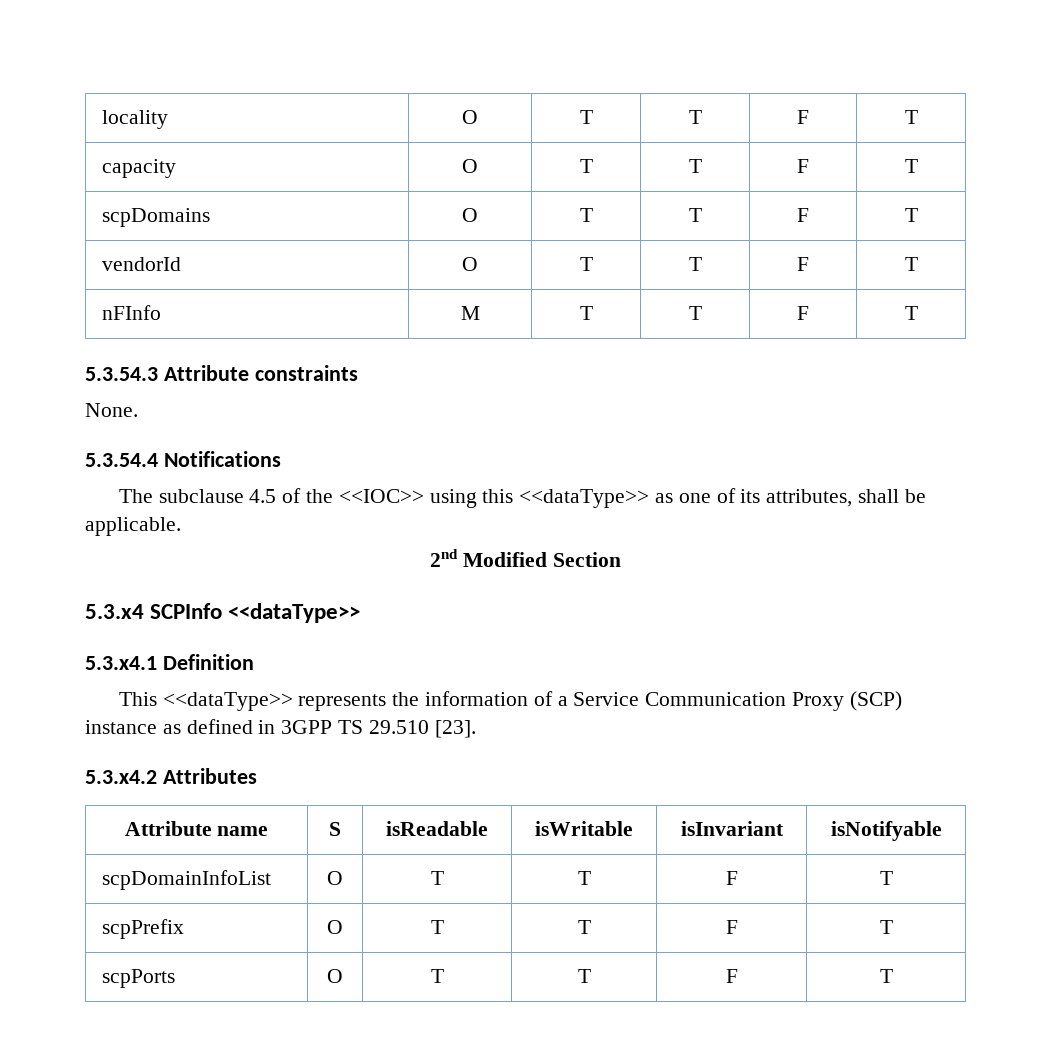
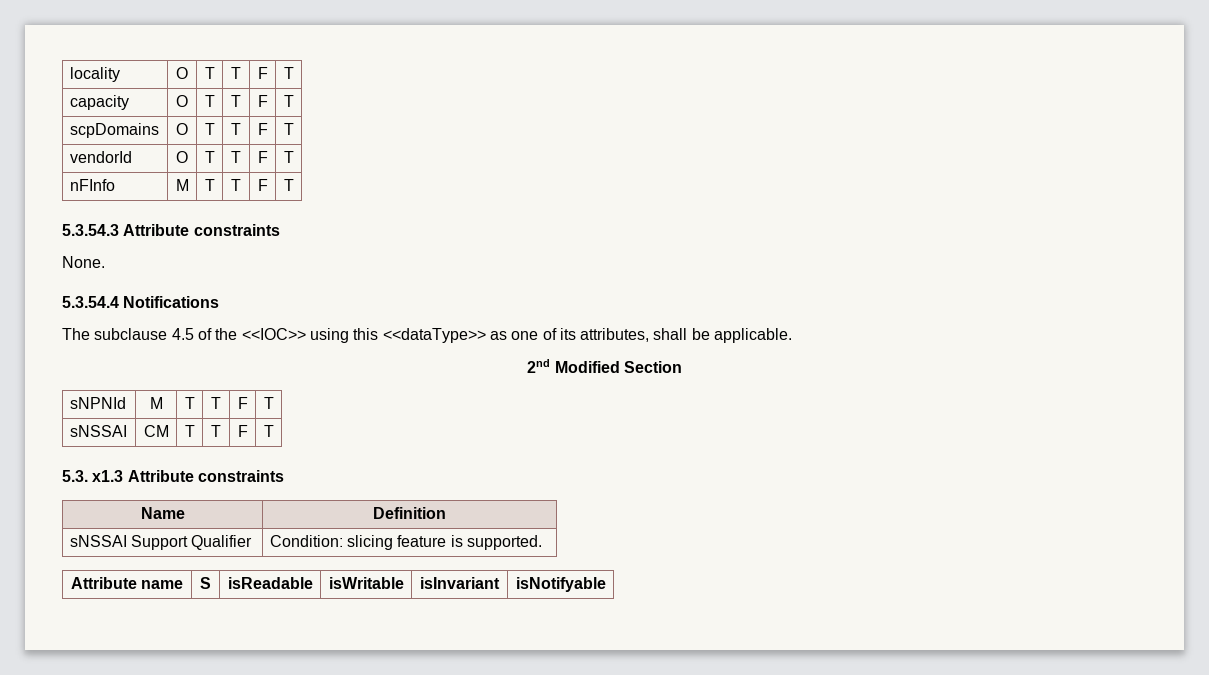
- 5.3.x4 SCPInfo <<dataType>>
- 5.3.x4.1 Definition
- This <<dataType>> represents the information of a Service Communication Proxy (SCP) instance as defined in 3GPP TS 29.510 [23].
- 5.3.x4.2 Attributes
+ sNPNId | M | T | T | F | T
+ sNSSAI | CM | T | T | F | T
+ 5.3. x1.3 Attribute constraints
+ Name | Definition
+ sNSSAI Support Qualifier | Condition: slicing feature is supported.
- scpDomainInfoList | O | T | T | F | T
- scpPrefix | O | T | T | F | T
- scpPorts | O | T | T | F | T

